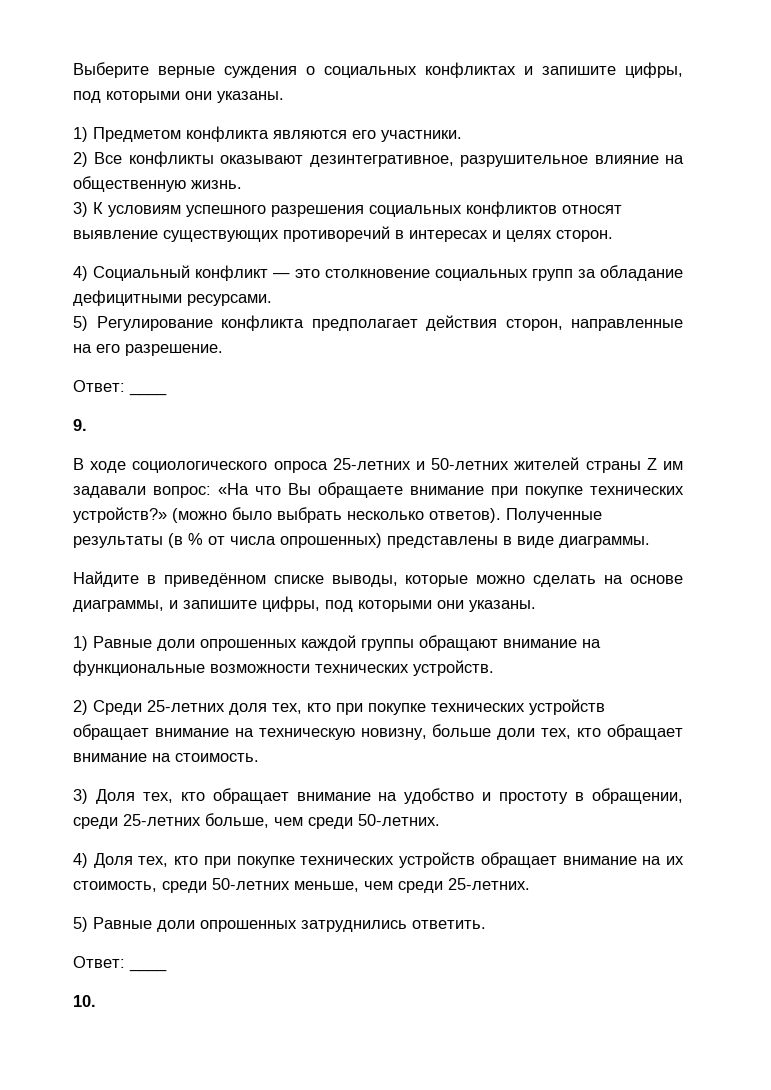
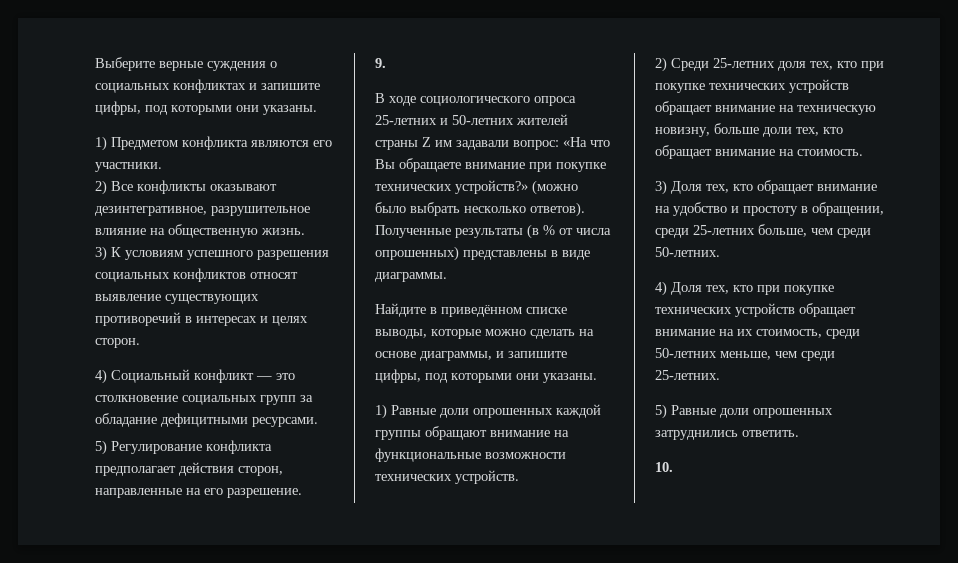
  5) Регулирование конфликта предполагает действия сторон, направленные на его разрешение.
- Ответ: ____
  5) Равные доли опрошенных затруднились ответить.
- Ответ: ____

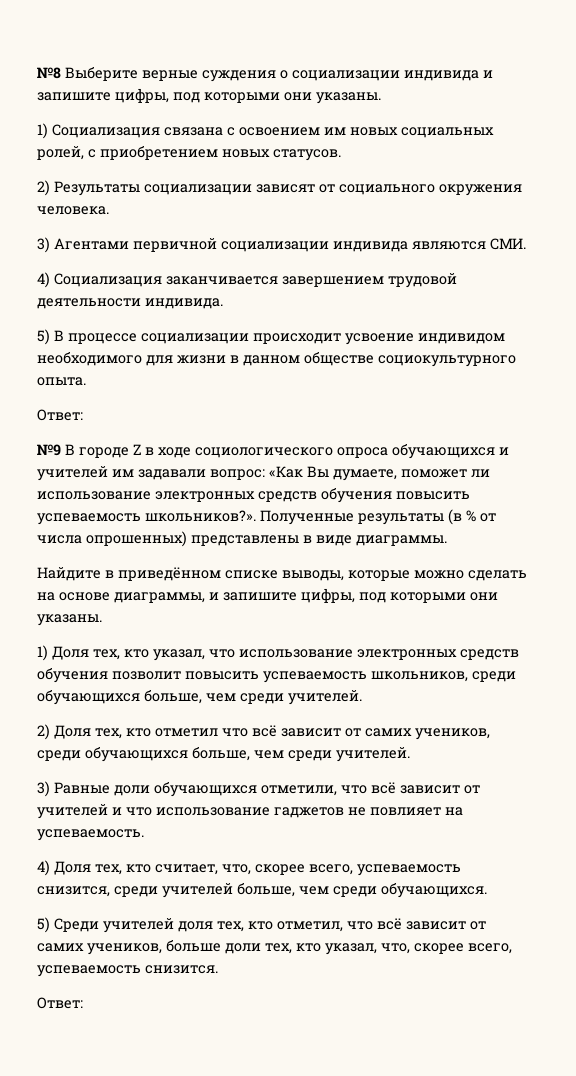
- Выберите верные суждения о социальных конфликтах и запишите цифры, под которыми они указаны.
- 1) Предметом конфликта являются его участники.
- 2) Все конфликты оказывают дезинтегративное, разрушительное влияние на общественную жизнь.
- 3) К условиям успешного разрешения социальных конфликтов относят выявление существующих противоречий в интересах и целях сторон.
- 4) Социальный конфликт — это столкновение социальных групп за обладание дефицитными ресурсами.
- 5) Регулирование конфликта предполагает действия сторон, направленные на его разрешение.
- 9.
- В ходе социологического опроса 25-летних и 50-летних жителей страны Z им задавали вопрос: «На что Вы обращаете внимание при покупке технических устройств?» (можно было выбрать несколько ответов).
+ №8 Выберите верные суждения о социализации индивида и запишите цифры, под которыми они указаны.
+ 1) Социализация связана с освоением им новых социальных ролей, с приобретением новых статусов.
+ 2) Результаты социализации зависят от социального окружения человека.
+ 3) Агентами первичной социализации индивида являются СМИ.
+ 4) Социализация заканчивается завершением трудовой деятельности индивида.
+ 5) В процессе социализации происходит усвоение индивидом необходимого для жизни в данном обществе социокультурного опыта.
+ Ответ:
+ №9 В городе Z в ходе социологического опроса обучающихся и учителей им задавали вопрос: «Как Вы думаете, поможет ли использование электронных средств обучения повысить успеваемость школьников?».
- 1) Равные доли опрошенных каждой группы обращают внимание на функциональные возможности технических устройств.
- 2) Среди 25-летних доля тех, кто при покупке технических устройств обращает внимание на техническую новизну, больше доли тех, кто обращает внимание на стоимость.
- 3) Доля тех, кто обращает внимание на удобство и простоту в обращении, среди 25-летних больше, чем среди 50-летних.
- 4) Доля тех, кто при покупке технических устройств обращает внимание на их стоимость, среди 50-летних меньше, чем среди 25-летних.
- 5) Равные доли опрошенных затруднились ответить.
- 10.
+ 1) Доля тех, кто указал, что использование электронных средств обучения позволит повысить успеваемость школьников, среди обучающихся больше, чем среди учителей.
+ 2) Доля тех, кто отметил что всё зависит от самих учеников, среди обучающихся больше, чем среди учителей.
+ 3) Равные доли обучающихся отметили, что всё зависит от учителей и что использование гаджетов не повлияет на успеваемость.
+ 4) Доля тех, кто считает, что, скорее всего, успеваемость снизится, среди учителей больше, чем среди обучающихся.
+ 5) Среди учителей доля тех, кто отметил, что всё зависит от самих учеников, больше доли тех, кто указал, что, скорее всего, успеваемость снизится.
+ Ответ:

